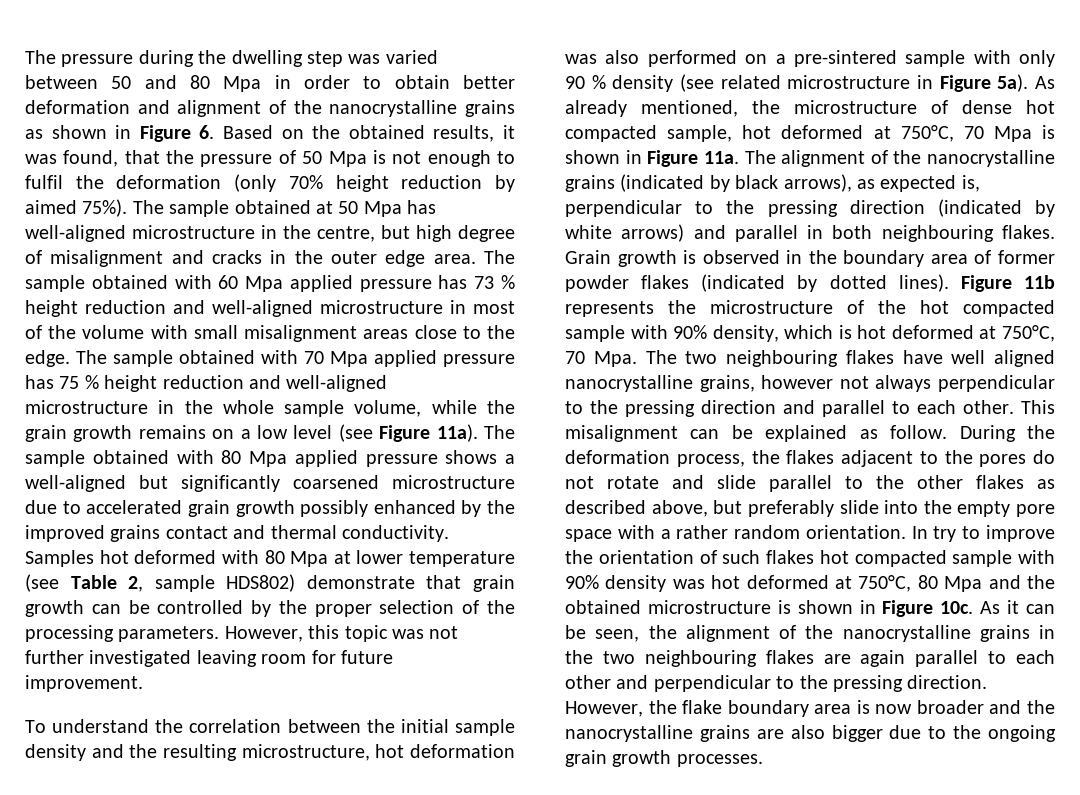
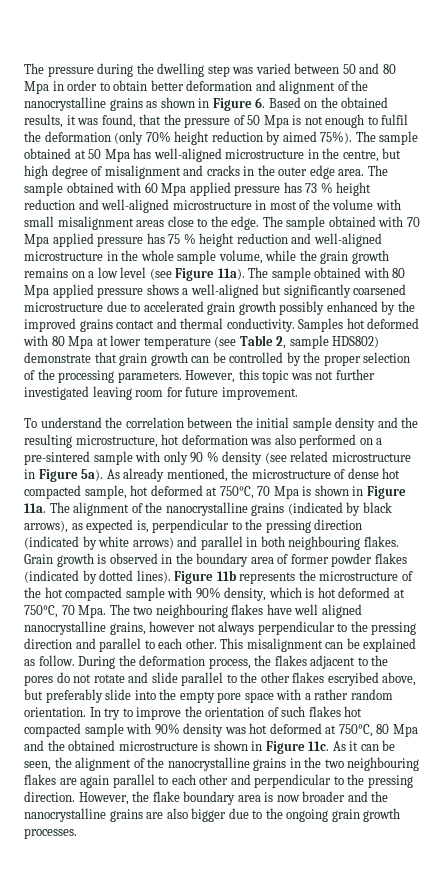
- During the deformation process, the flakes adjacent to the pores do not rotate and slide parallel to the other flakes as described above, but preferably slide into the empty pore space with a rather random orientation.
+ During the deformation process, the flakes adjacent to the pores do not rotate and slide parallel to the other flakes escryibed above, but preferably slide into the empty pore space with a rather random orientation.
- In try to improve the orientation of such flakes hot compacted sample with 90% density was hot deformed at 750°C, 80 Mpa and the obtained microstructure is shown in Figure 10c.
+ In try to improve the orientation of such flakes hot compacted sample with 90% density was hot deformed at 750°C, 80 Mpa and the obtained microstructure is shown in Figure 11c.

